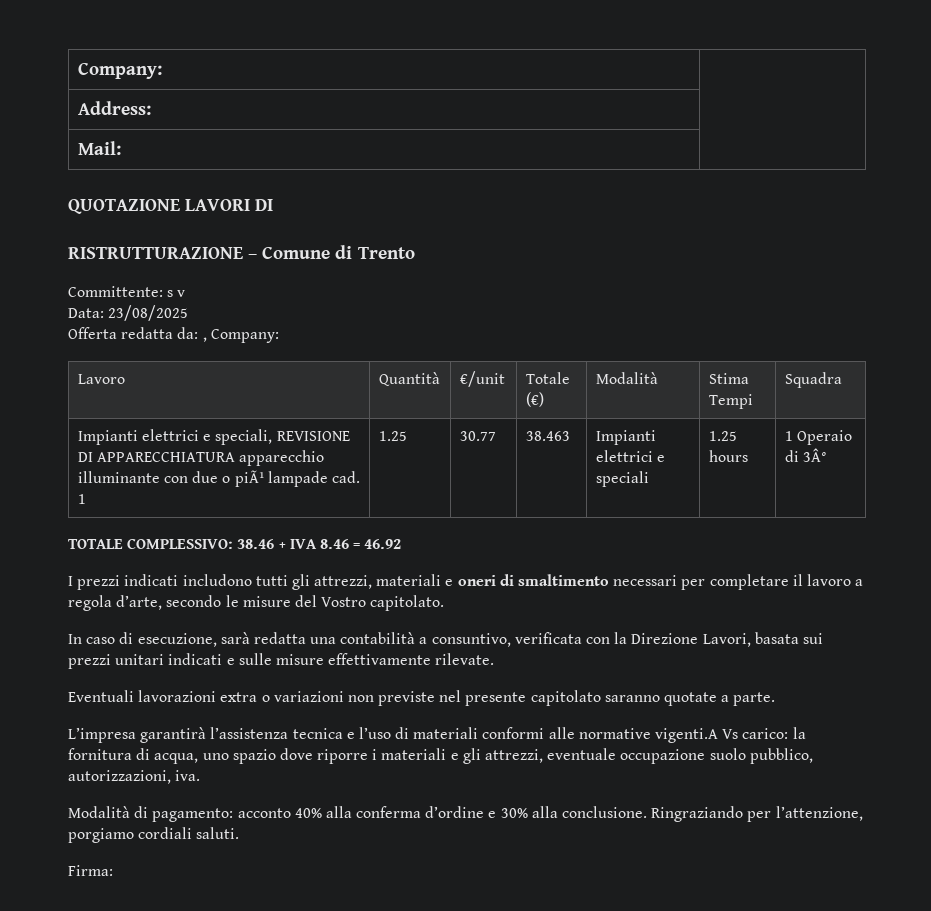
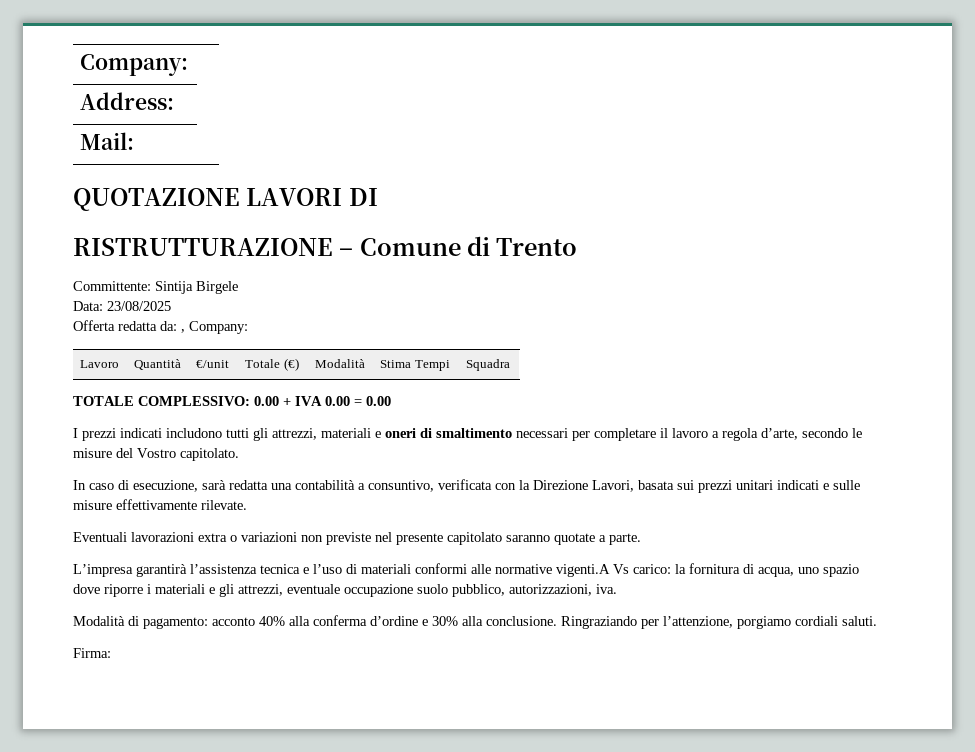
- Committente: s v
+ Committente: Sintija Birgele
- Impianti elettrici e speciali, REVISIONE DI APPARECCHIATURA apparecchio illuminante con due o piÃ¹ lampade cad. 1 | 1.25 | 30.77 | 38.463 | Impianti elettrici e speciali | 1.25 hours | 1 Operaio di 3Â°
- TOTALE COMPLESSIVO: 38.46 + IVA 8.46 = 46.92
+ TOTALE COMPLESSIVO: 0.00 + IVA 0.00 = 0.00

